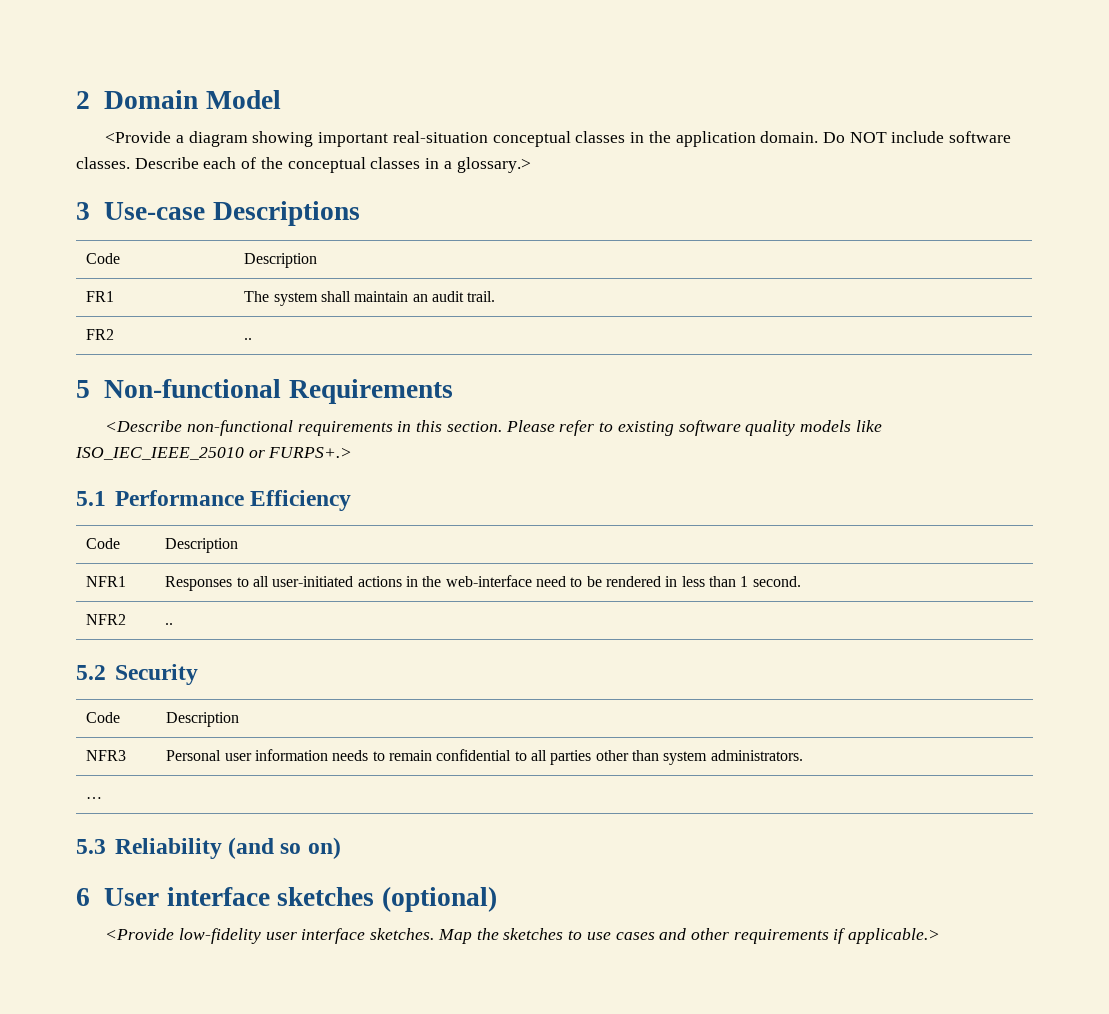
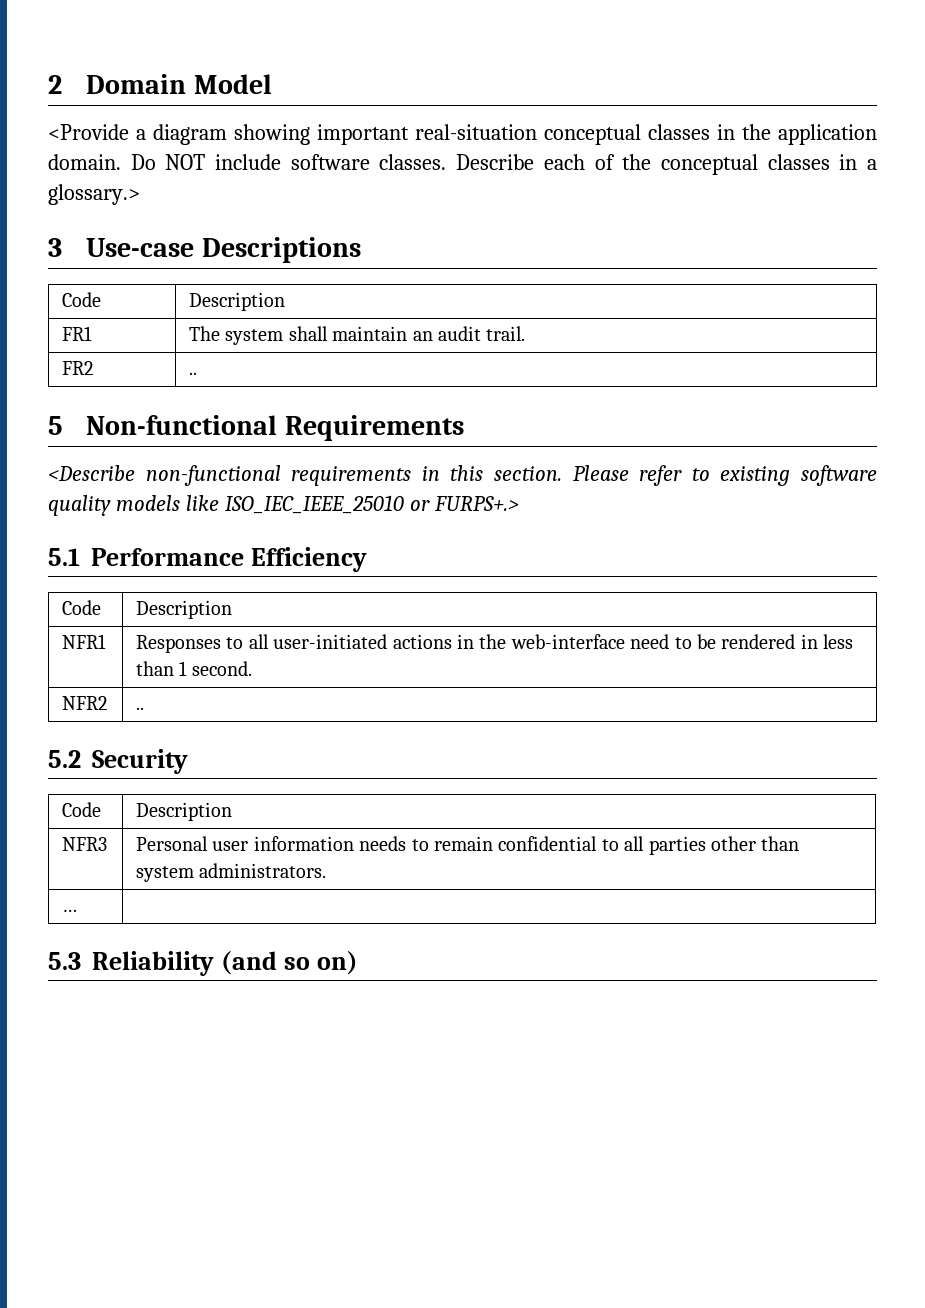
- 6 User interface sketches (optional)
- <Provide low-fidelity user interface sketches. Map the sketches to use cases and other requirements if applicable.>

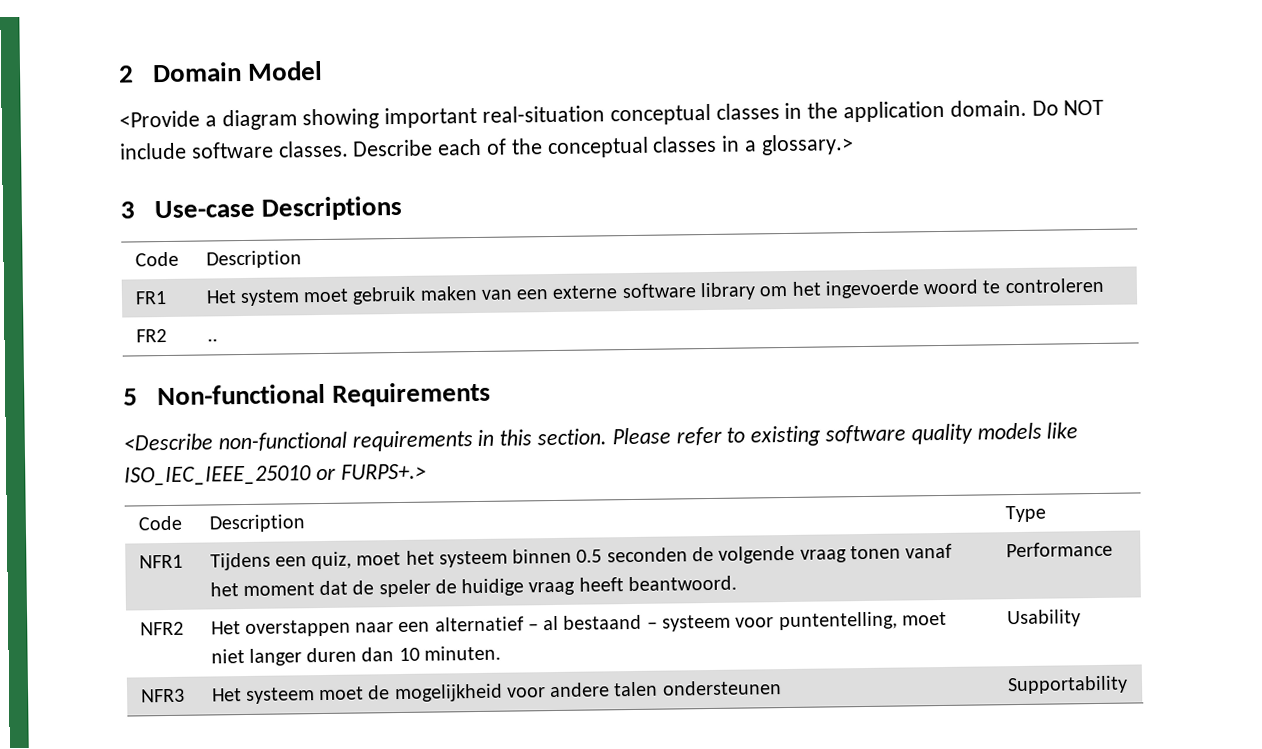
- FR1 | The system shall maintain an audit trail.
+ FR1 | Het system moet gebruik maken van een externe software library om het ingevoerde woord te controleren
- 5.1 Performance Efficiency
- Code | Description
+ Code | Description | Type
- NFR1 | Responses to all user-initiated actions in the web-interface need to be rendered in less than 1 second.
- NFR2 | ..
- 5.2 Security
- Code | Description
- NFR3 | Personal user information needs to remain confidential to all parties other than system administrators.
- … |
- 5.3 Reliability (and so on)
+ NFR1 | Tijdens een quiz, moet het systeem binnen 0.5 seconden de volgende vraag tonen vanaf het moment dat de speler de huidige vraag heeft beantwoord. | Performance
+ NFR2 | Het overstappen naar een alternatief – al bestaand – systeem voor puntentelling, moet niet langer duren dan 10 minuten. | Usability
+ NFR3 | Het systeem moet de mogelijkheid voor andere talen ondersteunen | Supportability

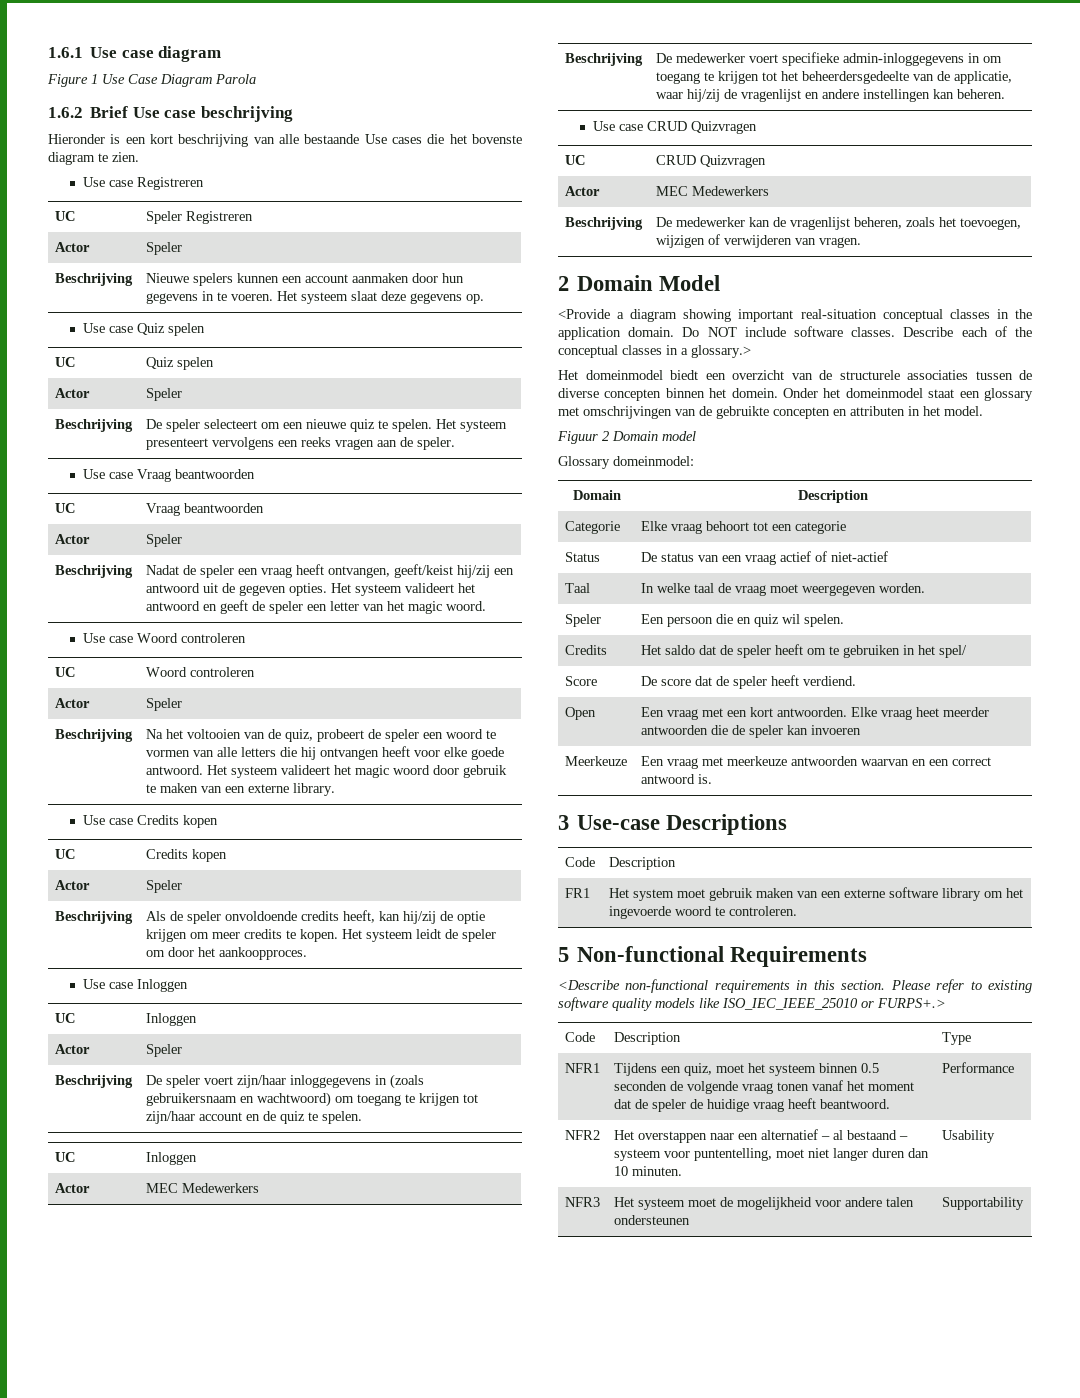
+ 1.6.1 Use case diagram
+ Figure 1 Use Case Diagram Parola
+ 1.6.2 Brief Use case beschrijving
+ Hieronder is een kort beschrijving van alle bestaande Use cases die het bovenste diagram te zien.
+ Use case Registreren
+ UC | Speler Registreren
+ Actor | Speler
+ Beschrijving | Nieuwe spelers kunnen een account aanmaken door hun gegevens in te voeren. Het systeem slaat deze gegevens op.
+ Use case Quiz spelen
+ UC | Quiz spelen
+ Actor | Speler
+ Beschrijving | De speler selecteert om een nieuwe quiz te spelen. Het systeem presenteert vervolgens een reeks vragen aan de speler.
+ Use case Vraag beantwoorden
+ UC | Vraag beantwoorden
+ Actor | Speler
+ Beschrijving | Nadat de speler een vraag heeft ontvangen, geeft/keist hij/zij een antwoord uit de gegeven opties. Het systeem valideert het antwoord en geeft de speler een letter van het magic woord.
+ Use case Woord controleren
+ UC | Woord controleren
+ Actor | Speler
+ Beschrijving | Na het voltooien van de quiz, probeert de speler een woord te vormen van alle letters die hij ontvangen heeft voor elke goede antwoord. Het systeem valideert het magic woord door gebruik te maken van een externe library.
+ Use case Credits kopen
+ UC | Credits kopen
+ Actor | Speler
+ Beschrijving | Als de speler onvoldoende credits heeft, kan hij/zij de optie krijgen om meer credits te kopen. Het systeem leidt de speler om door het aankoopproces.
+ Use case Inloggen
+ UC | Inloggen
+ Actor | Speler
+ Beschrijving | De speler voert zijn/haar inloggegevens in (zoals gebruikersnaam en wachtwoord) om toegang te krijgen tot zijn/haar account en de quiz te spelen.
+ UC | Inloggen
+ Actor | MEC Medewerkers
+ Beschrijving | De medewerker voert specifieke admin-inloggegevens in om toegang te krijgen tot het beheerdersgedeelte van de applicatie, waar hij/zij de vragenlijst en andere instellingen kan beheren.
+ Use case CRUD Quizvragen
+ UC | CRUD Quizvragen
+ Actor | MEC Medewerkers
+ Beschrijving | De medewerker kan de vragenlijst beheren, zoals het toevoegen, wijzigen of verwijderen van vragen.
+ Het domeinmodel biedt een overzicht van de structurele associaties tussen de diverse concepten binnen het domein. Onder het domeinmodel staat een glossary met omschrijvingen van de gebruikte concepten en attributen in het model.
+ Figuur 2 Domain model
+ Glossary domeinmodel:
+ Domain | Description
+ Categorie | Elke vraag behoort tot een categorie
+ Status | De status van een vraag actief of niet-actief
+ Taal | In welke taal de vraag moet weergegeven worden.
+ Speler | Een persoon die en quiz wil spelen.
+ Credits | Het saldo dat de speler heeft om te gebruiken in het spel/
+ Score | De score dat de speler heeft verdiend.
+ Open | Een vraag met een kort antwoorden. Elke vraag heet meerder antwoorden die de speler kan invoeren
+ Meerkeuze | Een vraag met meerkeuze antwoorden waarvan en een correct antwoord is.
- FR1 | Het system moet gebruik maken van een externe software library om het ingevoerde woord te controleren
- FR2 | ..
+ FR1 | Het system moet gebruik maken van een externe software library om het ingevoerde woord te controleren.

